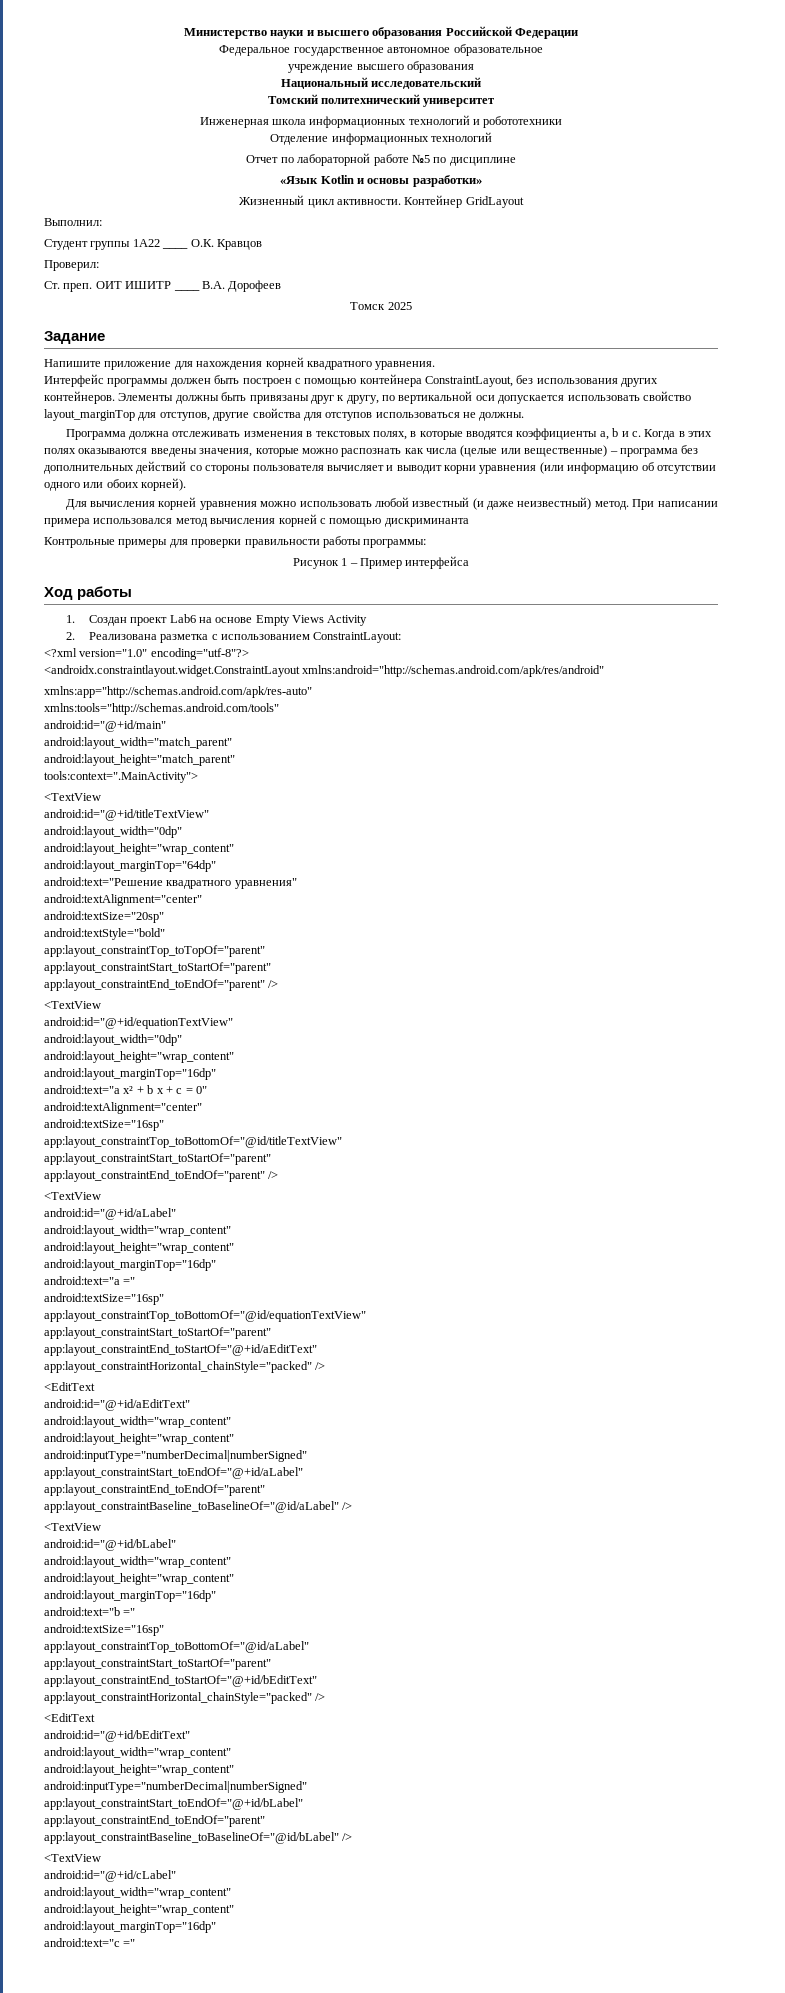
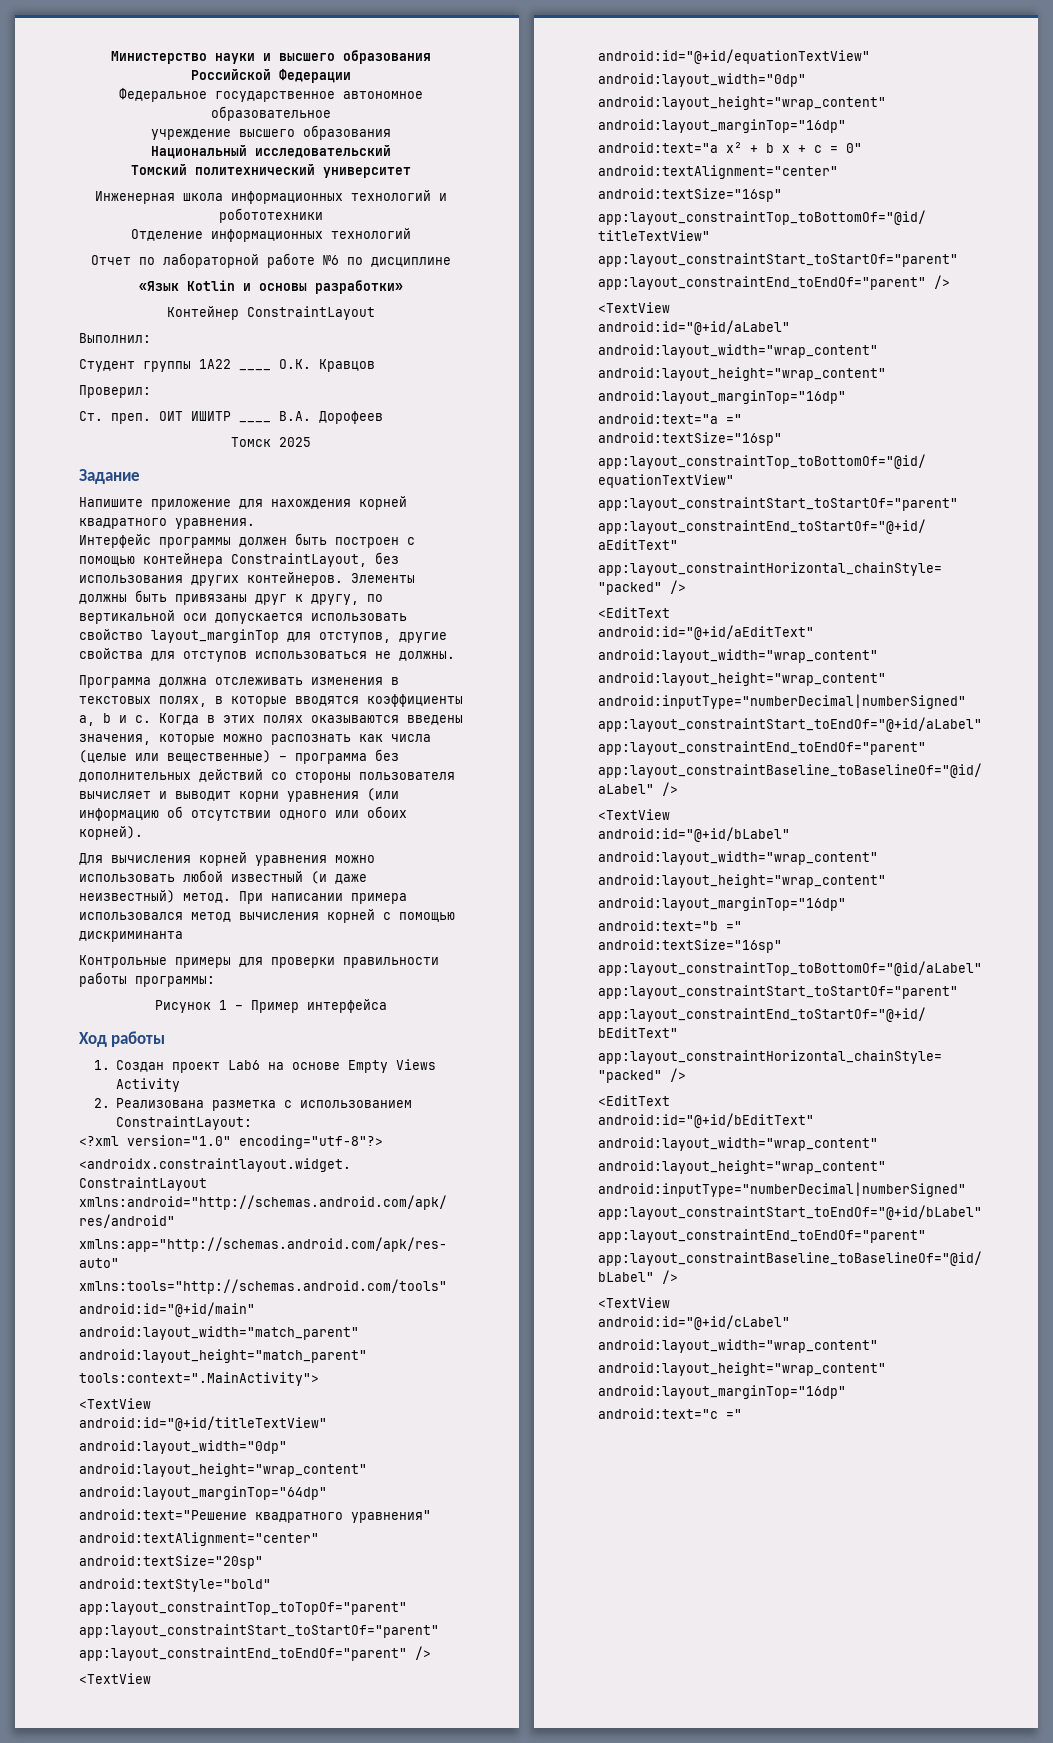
- Отчет по лабораторной работе №5 по дисциплине
+ Отчет по лабораторной работе №6 по дисциплине
- Жизненный цикл активности. Контейнер GridLayout
+ Контейнер ConstraintLayout

